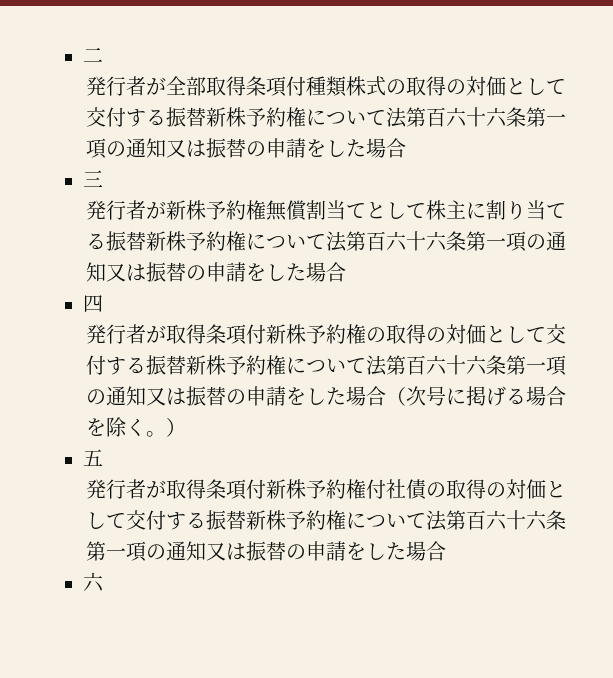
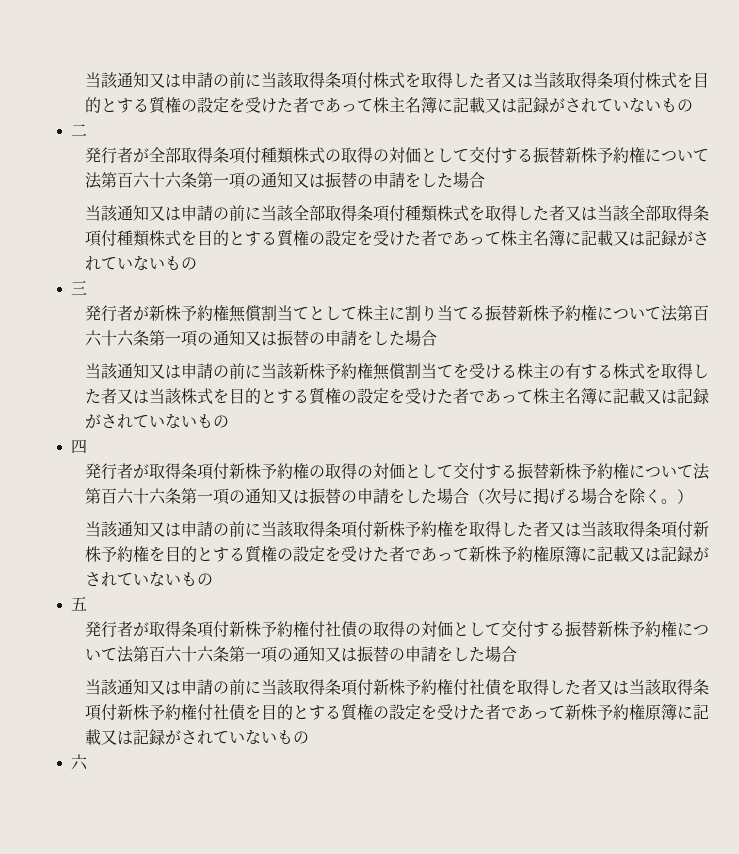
+ 当該通知又は申請の前に当該取得条項付株式を取得した者又は当該取得条項付株式を目的とする質権の設定を受けた者であって株主名簿に記載又は記録がされていないもの
+ 当該通知又は申請の前に当該全部取得条項付種類株式を取得した者又は当該全部取得条項付種類株式を目的とする質権の設定を受けた者であって株主名簿に記載又は記録がされていないもの
+ 当該通知又は申請の前に当該新株予約権無償割当てを受ける株主の有する株式を取得した者又は当該株式を目的とする質権の設定を受けた者であって株主名簿に記載又は記録がされていないもの
+ 当該通知又は申請の前に当該取得条項付新株予約権を取得した者又は当該取得条項付新株予約権を目的とする質権の設定を受けた者であって新株予約権原簿に記載又は記録がされていないもの
+ 当該通知又は申請の前に当該取得条項付新株予約権付社債を取得した者又は当該取得条項付新株予約権付社債を目的とする質権の設定を受けた者であって新株予約権原簿に記載又は記録がされていないもの

